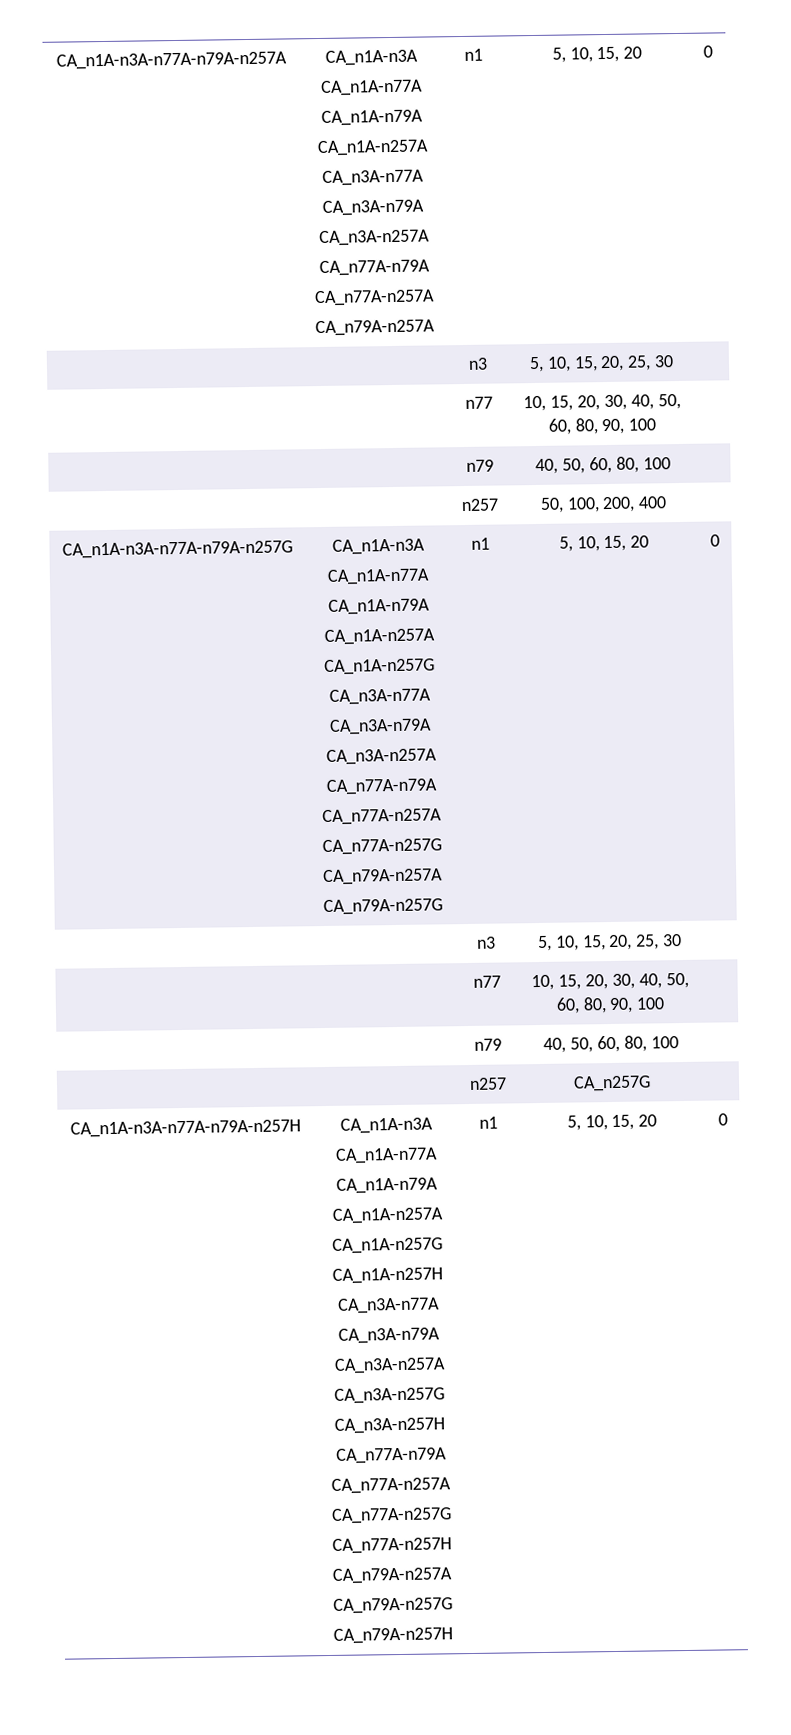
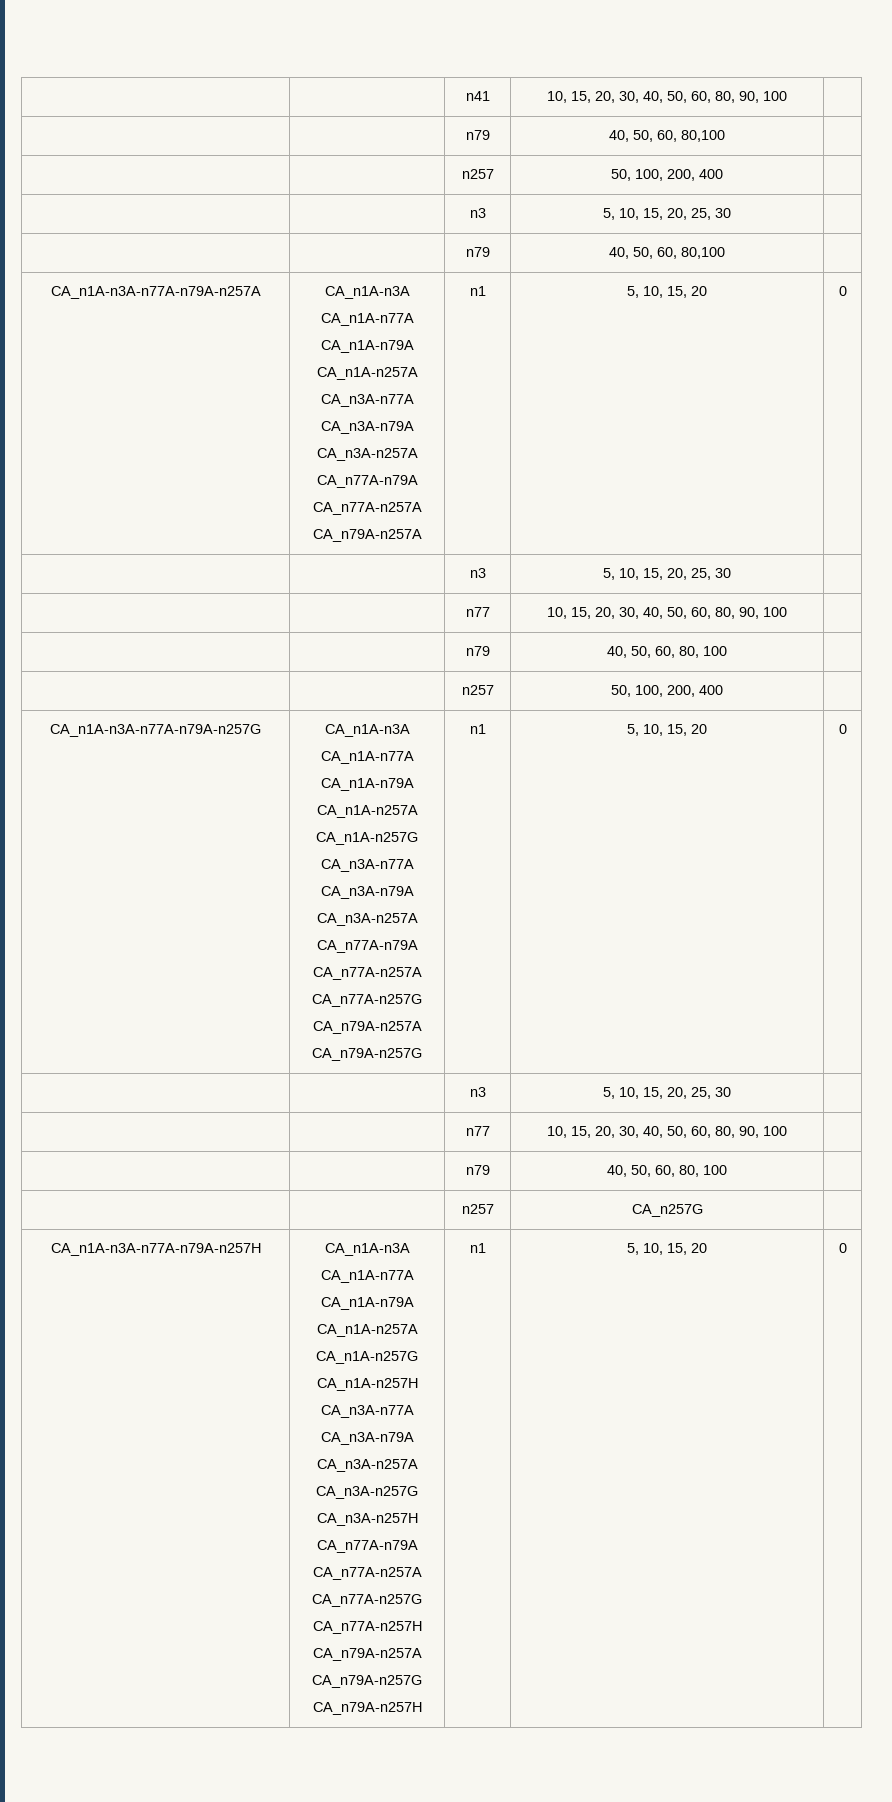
+ | | n41 | 10, 15, 20, 30, 40, 50, 60, 80, 90, 100 |
+ | | n79 | 40, 50, 60, 80,100 |
+ | | n257 | 50, 100, 200, 400 |
+ | | n3 | 5, 10, 15, 20, 25, 30 |
+ | | n79 | 40, 50, 60, 80,100 |

